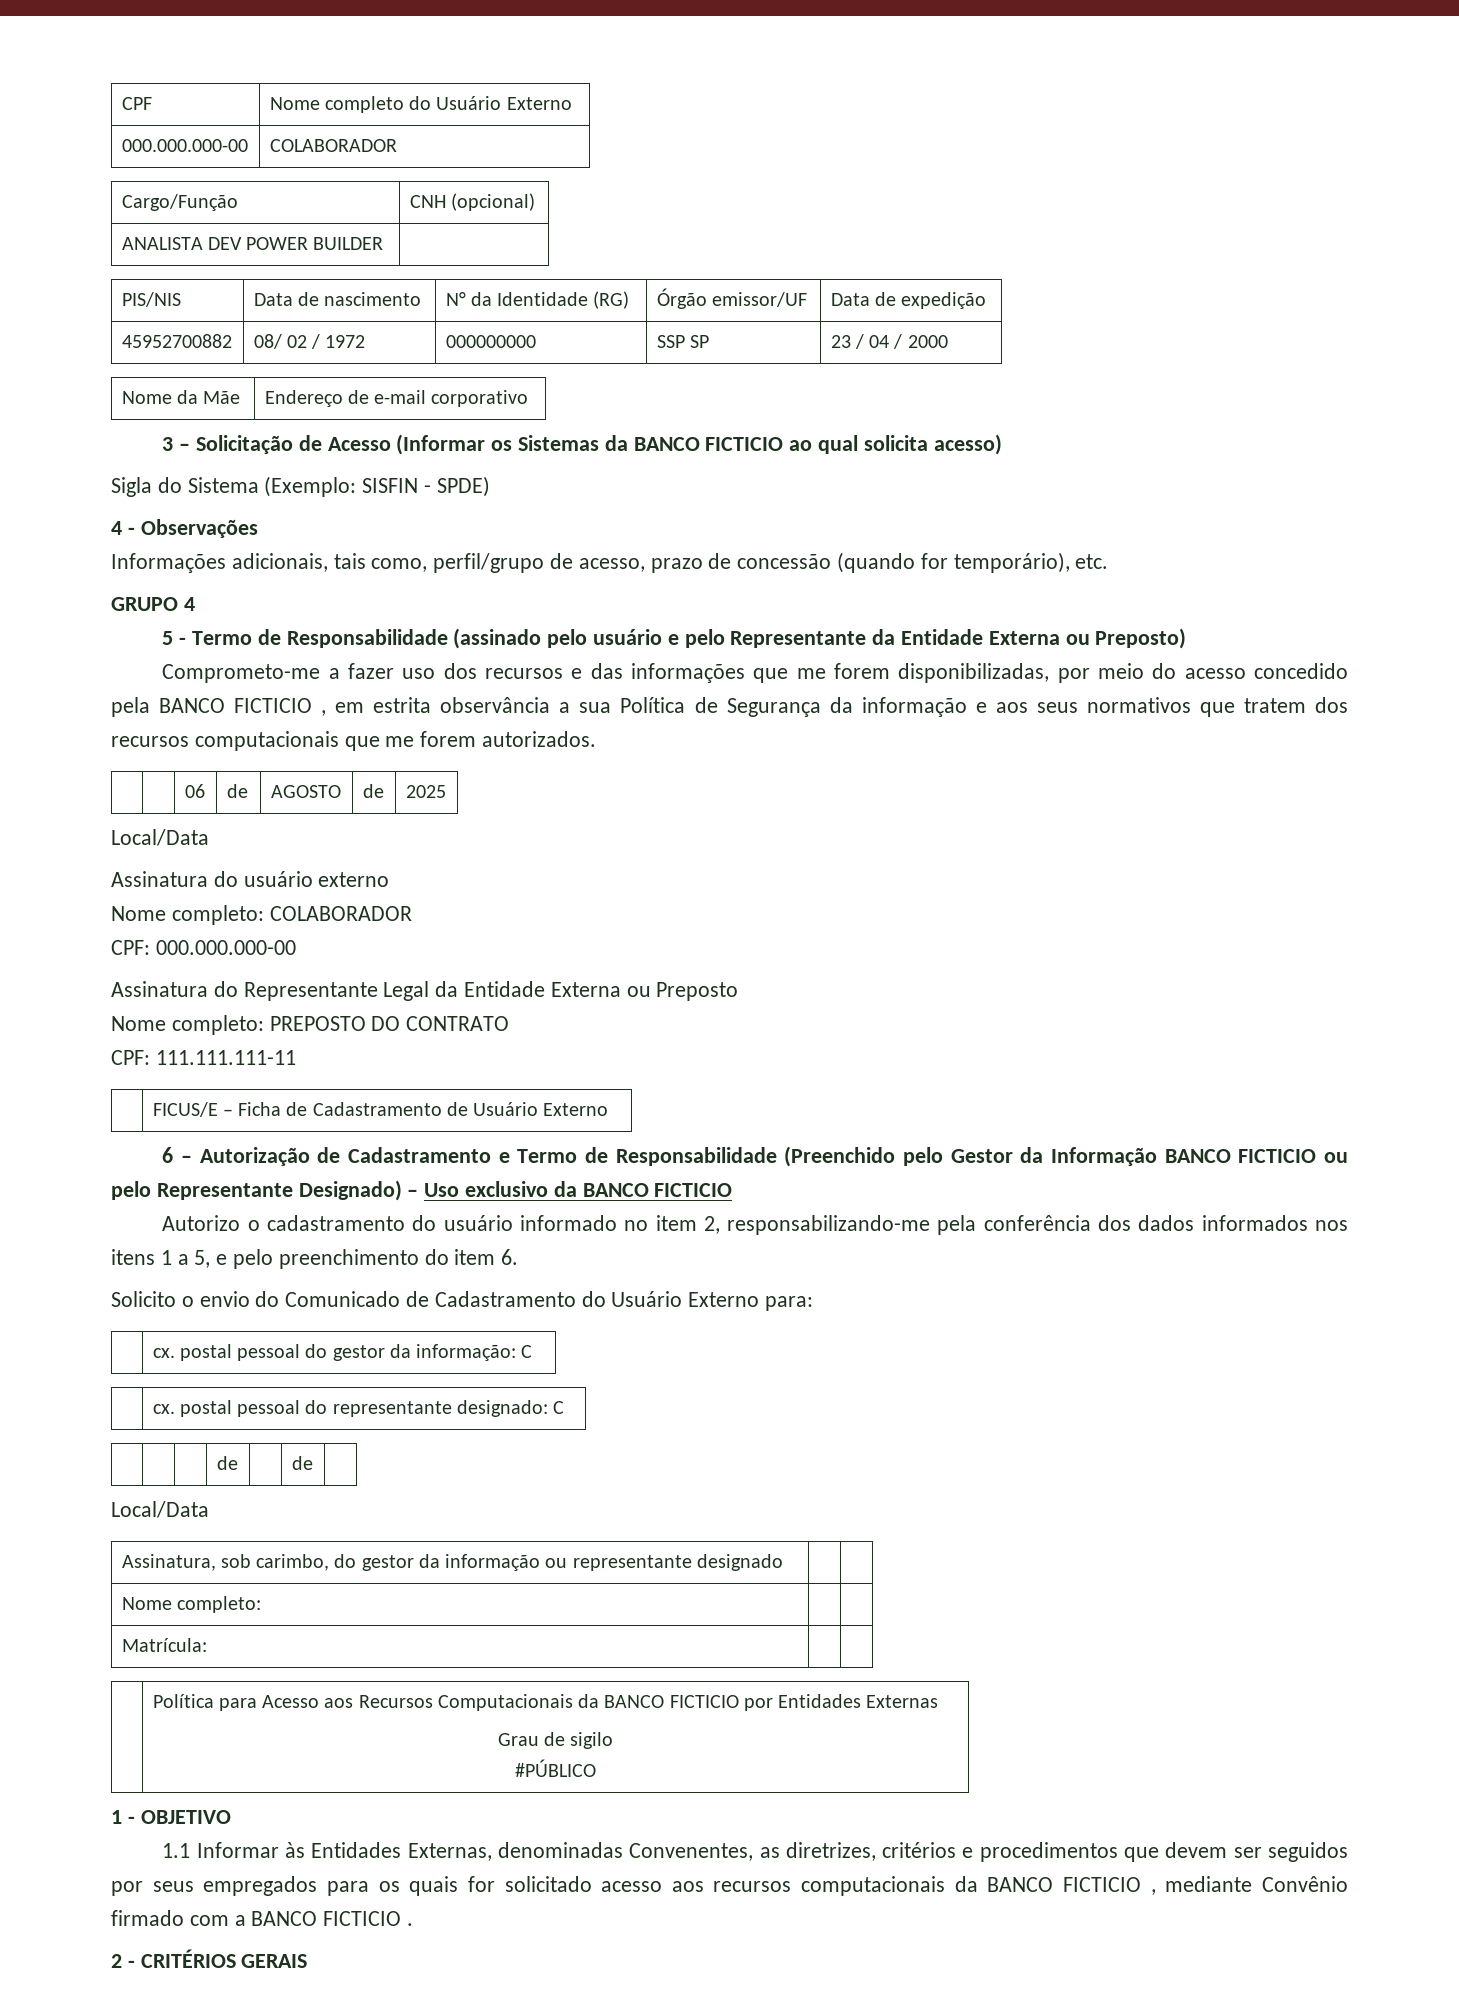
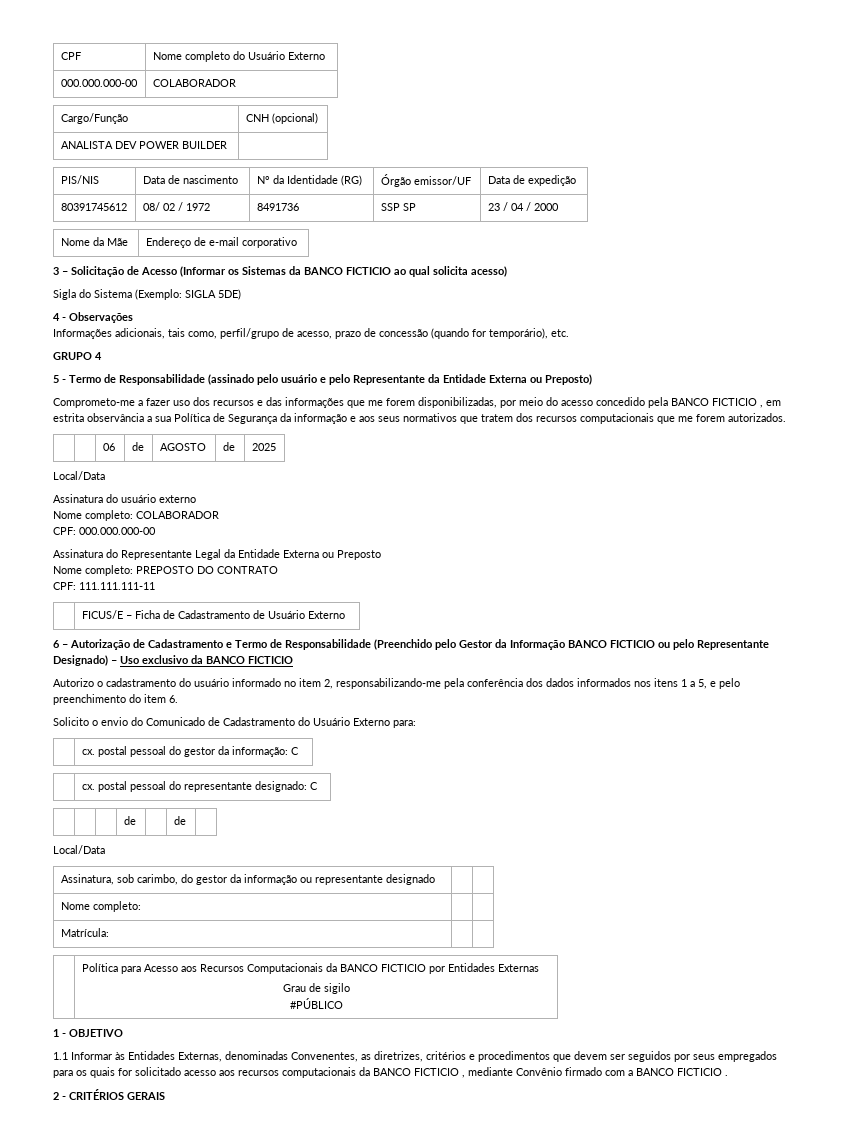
- 45952700882 | 08/ 02 / 1972 | 000000000 | SSP SP | 23 / 04 / 2000
+ 80391745612 | 08/ 02 / 1972 | 8491736 | SSP SP | 23 / 04 / 2000
- Sigla do Sistema (Exemplo: SISFIN - SPDE)
+ Sigla do Sistema (Exemplo: SIGLA 5DE)

